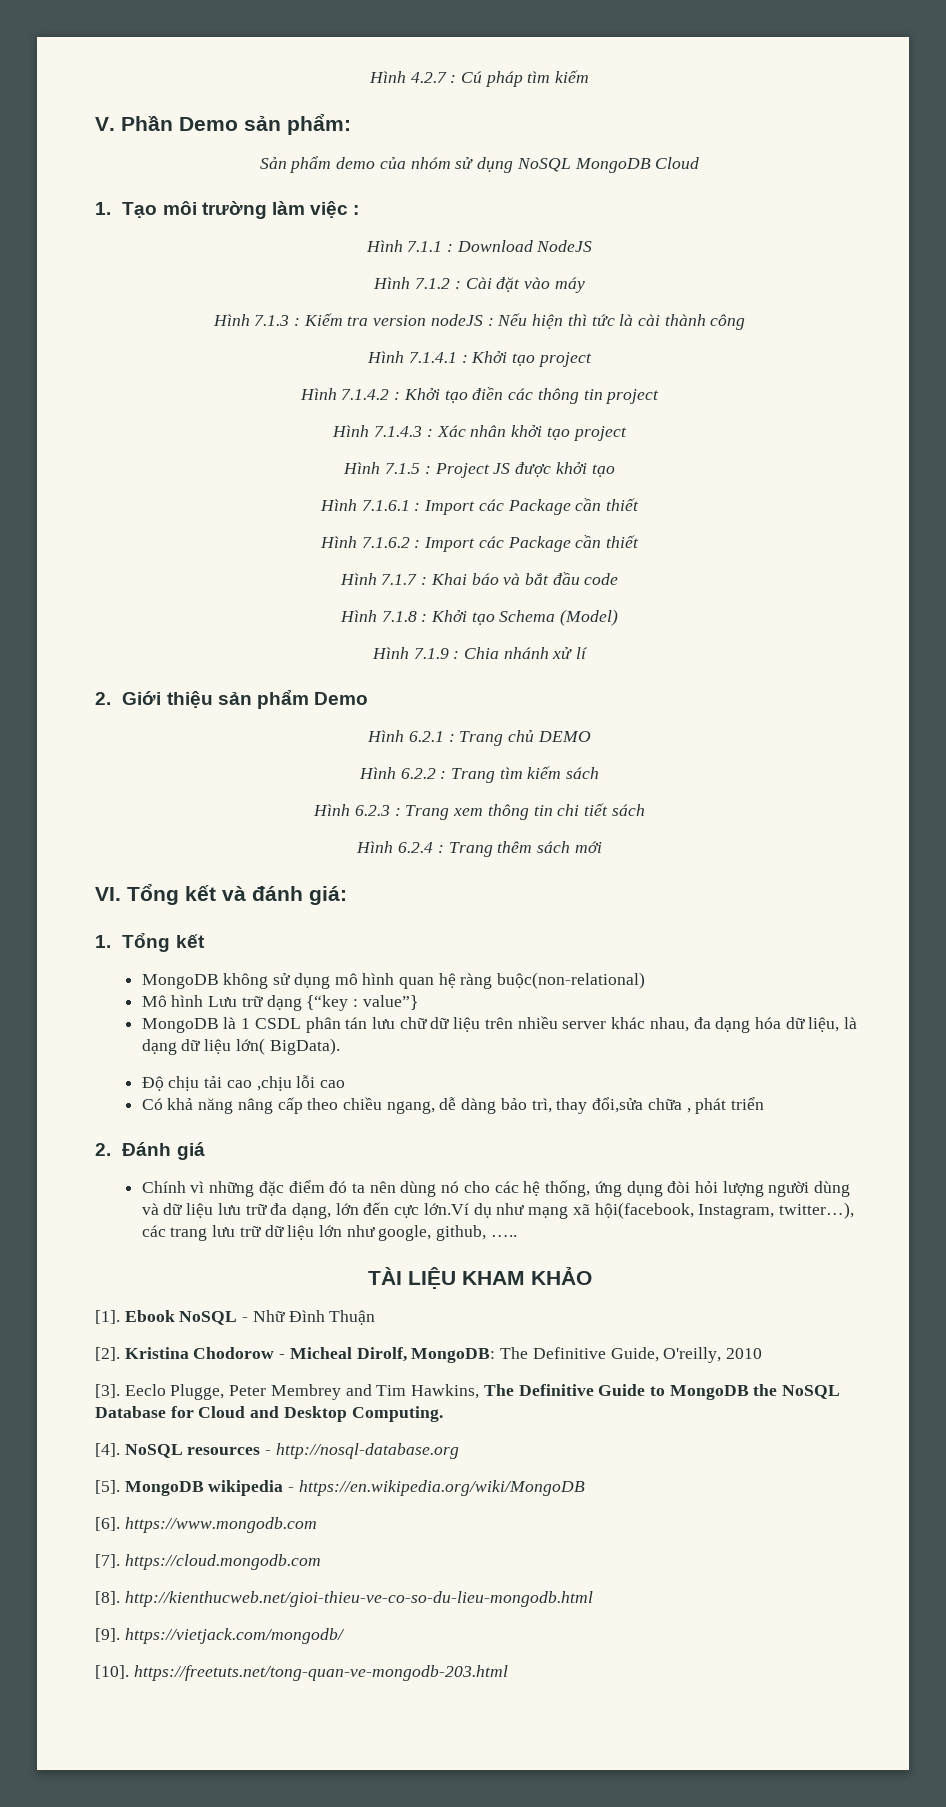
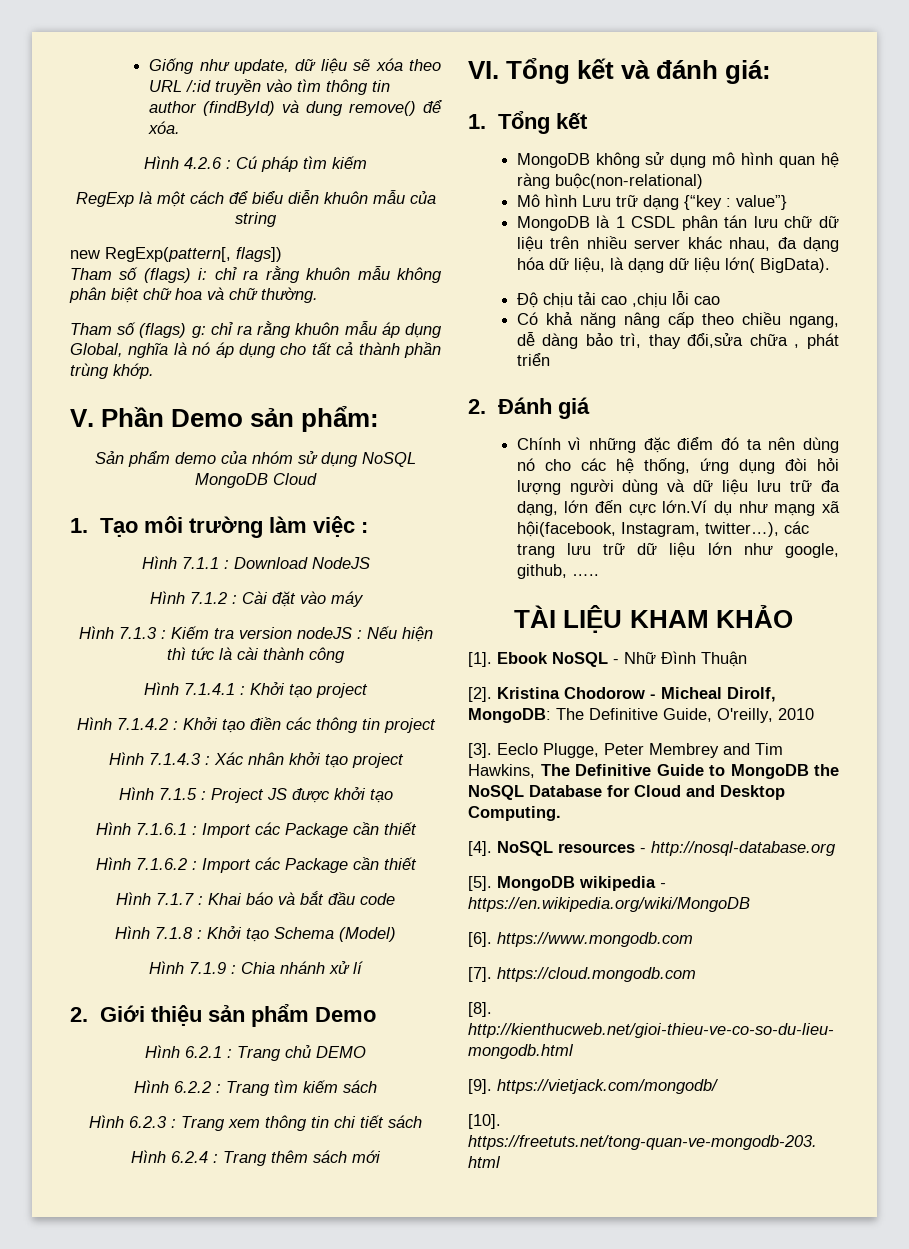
- Hình 4.2.7 : Cú pháp tìm kiếm
+ Giống như update, dữ liệu sẽ xóa theo URL /:id truyền vào tìm thông tin author (findById) và dung remove() để xóa.
+ Hình 4.2.6 : Cú pháp tìm kiếm
+ RegExp là một cách để biểu diễn khuôn mẫu của string
+ new RegExp(pattern[, flags])
+ Tham số (flags) i: chỉ ra rằng khuôn mẫu không phân biệt chữ hoa và chữ thường.
+ Tham số (flags) g: chỉ ra rằng khuôn mẫu áp dụng Global, nghĩa là nó áp dụng cho tất cả thành phần trùng khớp.

